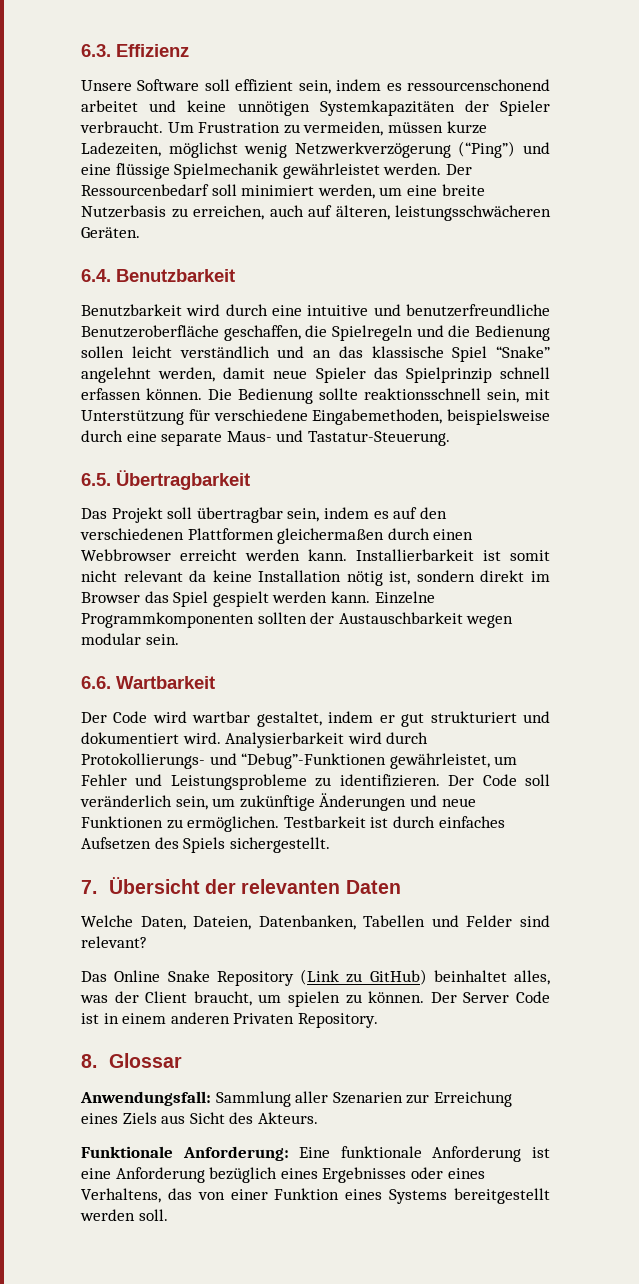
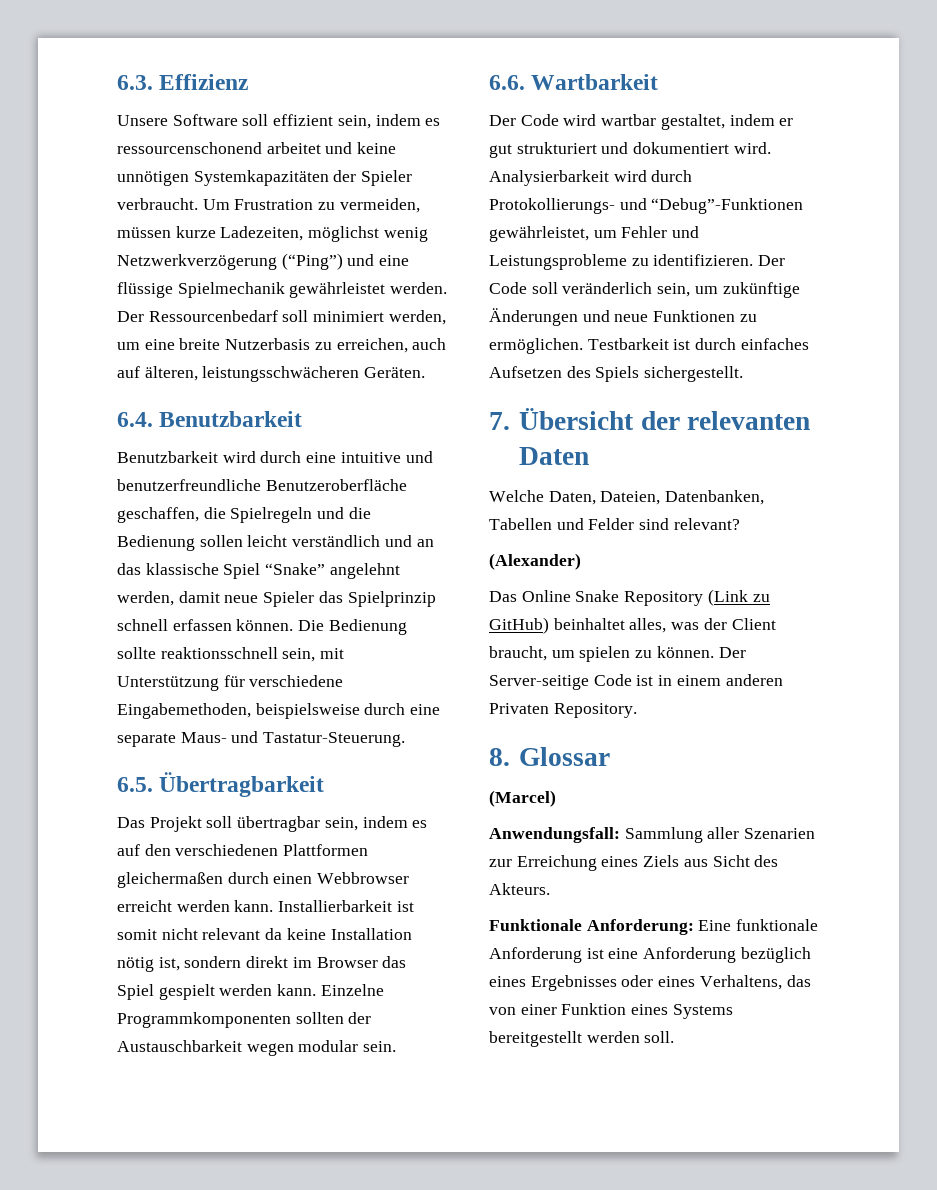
+ (Alexander)
- Der Server Code ist in einem anderen Privaten Repository.
+ Der Server-seitige Code ist in einem anderen Privaten Repository.
+ (Marcel)

